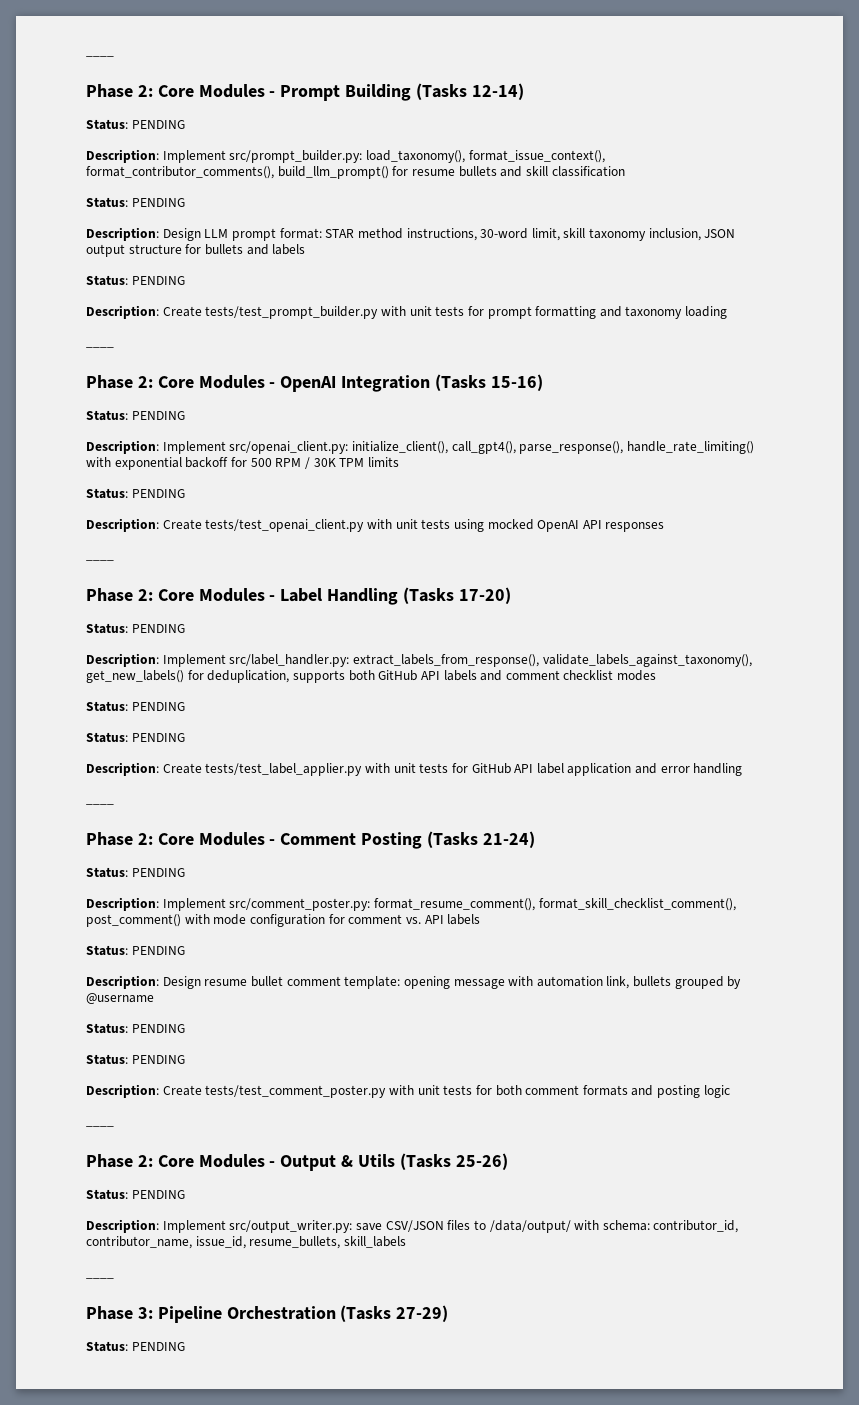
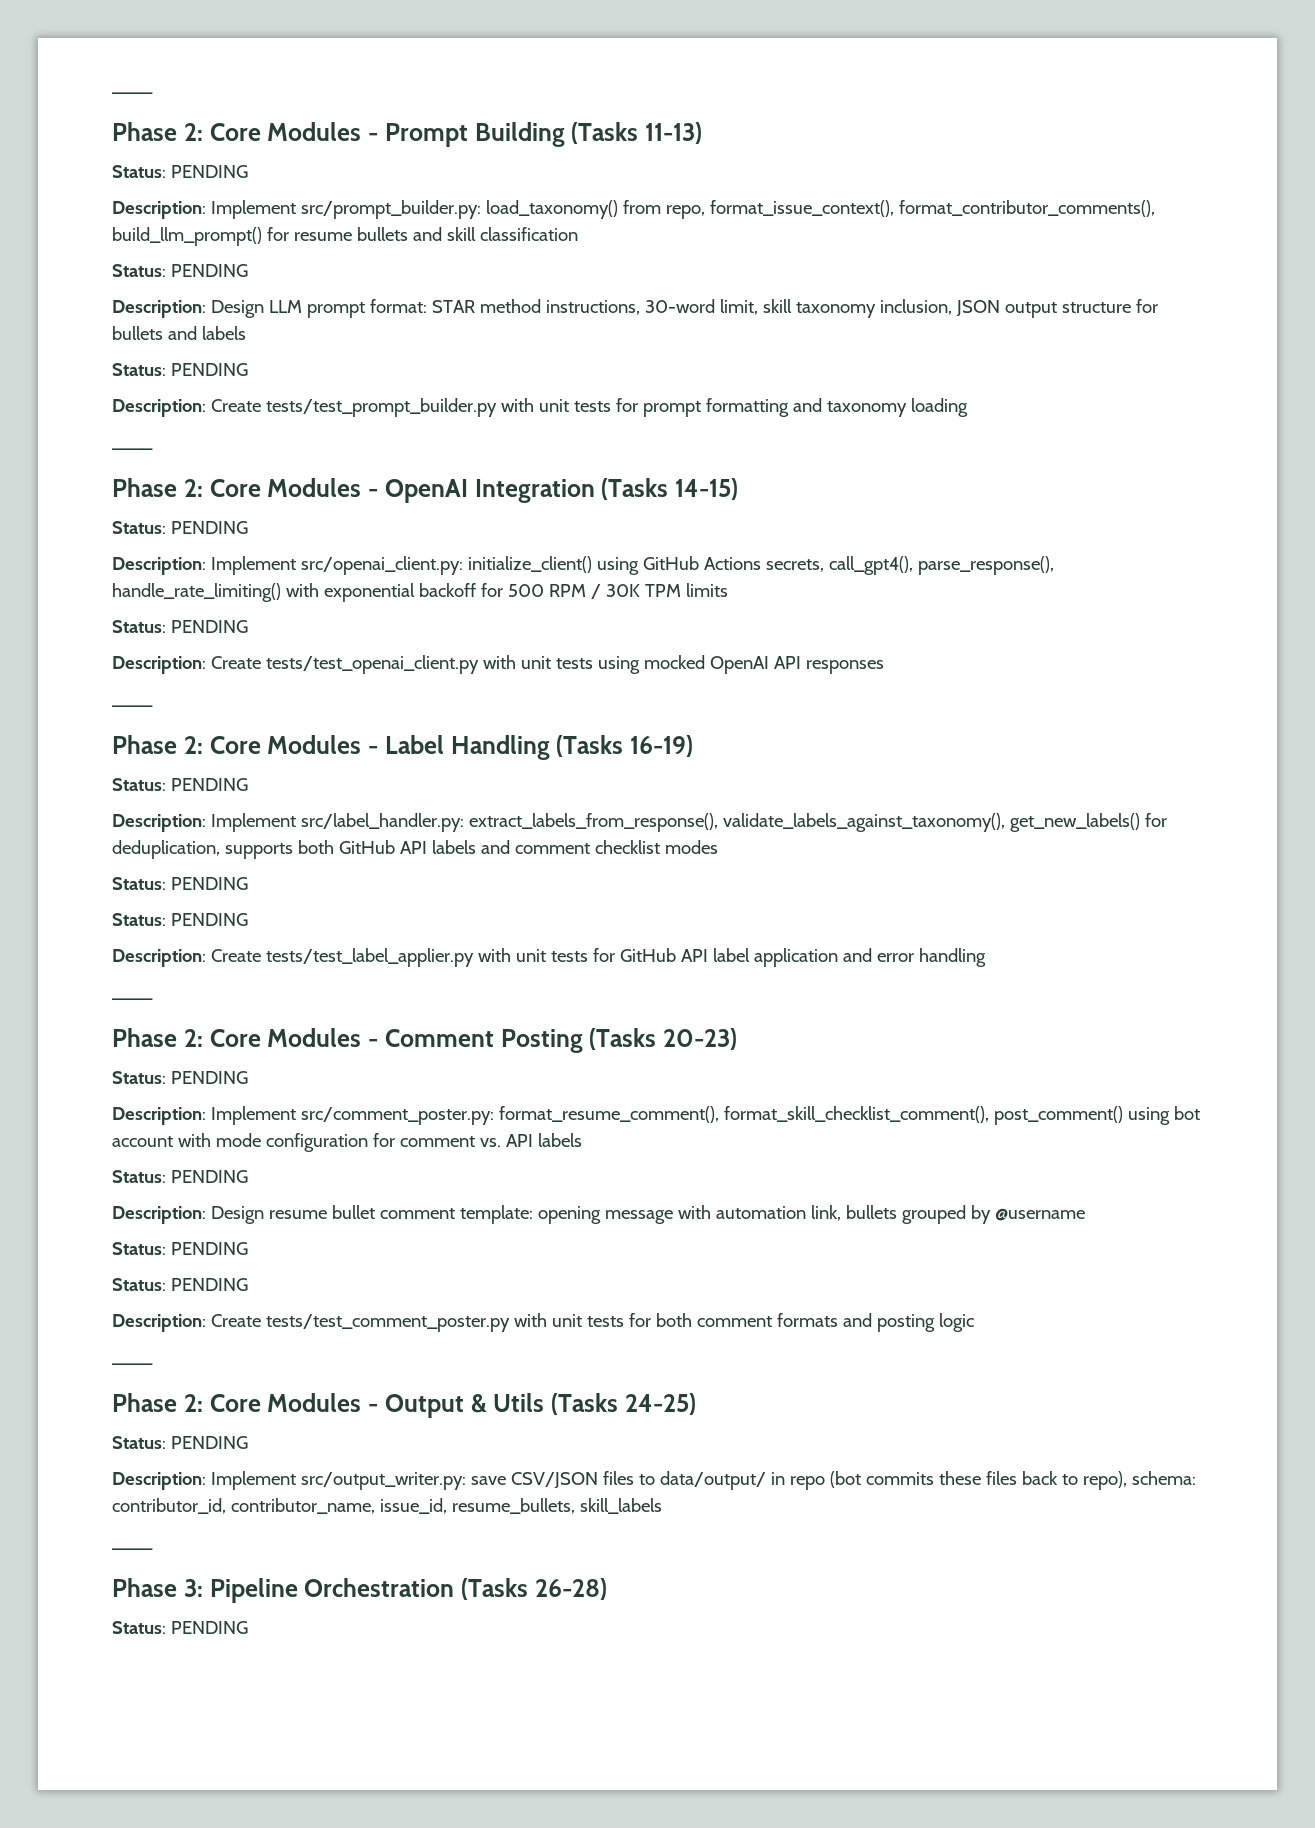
- Phase 2: Core Modules - Prompt Building (Tasks 12-14)
+ Phase 2: Core Modules - Prompt Building (Tasks 11-13)
- Description: Implement src/prompt_builder.py: load_taxonomy(), format_issue_context(), format_contributor_comments(), build_llm_prompt() for resume bullets and skill classification
+ Description: Implement src/prompt_builder.py: load_taxonomy() from repo, format_issue_context(), format_contributor_comments(), build_llm_prompt() for resume bullets and skill classification
- Phase 2: Core Modules - OpenAI Integration (Tasks 15-16)
+ Phase 2: Core Modules - OpenAI Integration (Tasks 14-15)
- Description: Implement src/openai_client.py: initialize_client(), call_gpt4(), parse_response(), handle_rate_limiting() with exponential backoff for 500 RPM / 30K TPM limits
+ Description: Implement src/openai_client.py: initialize_client() using GitHub Actions secrets, call_gpt4(), parse_response(), handle_rate_limiting() with exponential backoff for 500 RPM / 30K TPM limits
- Phase 2: Core Modules - Label Handling (Tasks 17-20)
+ Phase 2: Core Modules - Label Handling (Tasks 16-19)
- Phase 2: Core Modules - Comment Posting (Tasks 21-24)
+ Phase 2: Core Modules - Comment Posting (Tasks 20-23)
- Description: Implement src/comment_poster.py: format_resume_comment(), format_skill_checklist_comment(), post_comment() with mode configuration for comment vs. API labels
+ Description: Implement src/comment_poster.py: format_resume_comment(), format_skill_checklist_comment(), post_comment() using bot account with mode configuration for comment vs. API labels
- Phase 2: Core Modules - Output & Utils (Tasks 25-26)
+ Phase 2: Core Modules - Output & Utils (Tasks 24-25)
- Description: Implement src/output_writer.py: save CSV/JSON files to /data/output/ with schema: contributor_id, contributor_name, issue_id, resume_bullets, skill_labels
+ Description: Implement src/output_writer.py: save CSV/JSON files to data/output/ in repo (bot commits these files back to repo), schema: contributor_id, contributor_name, issue_id, resume_bullets, skill_labels
- Phase 3: Pipeline Orchestration (Tasks 27-29)
+ Phase 3: Pipeline Orchestration (Tasks 26-28)

